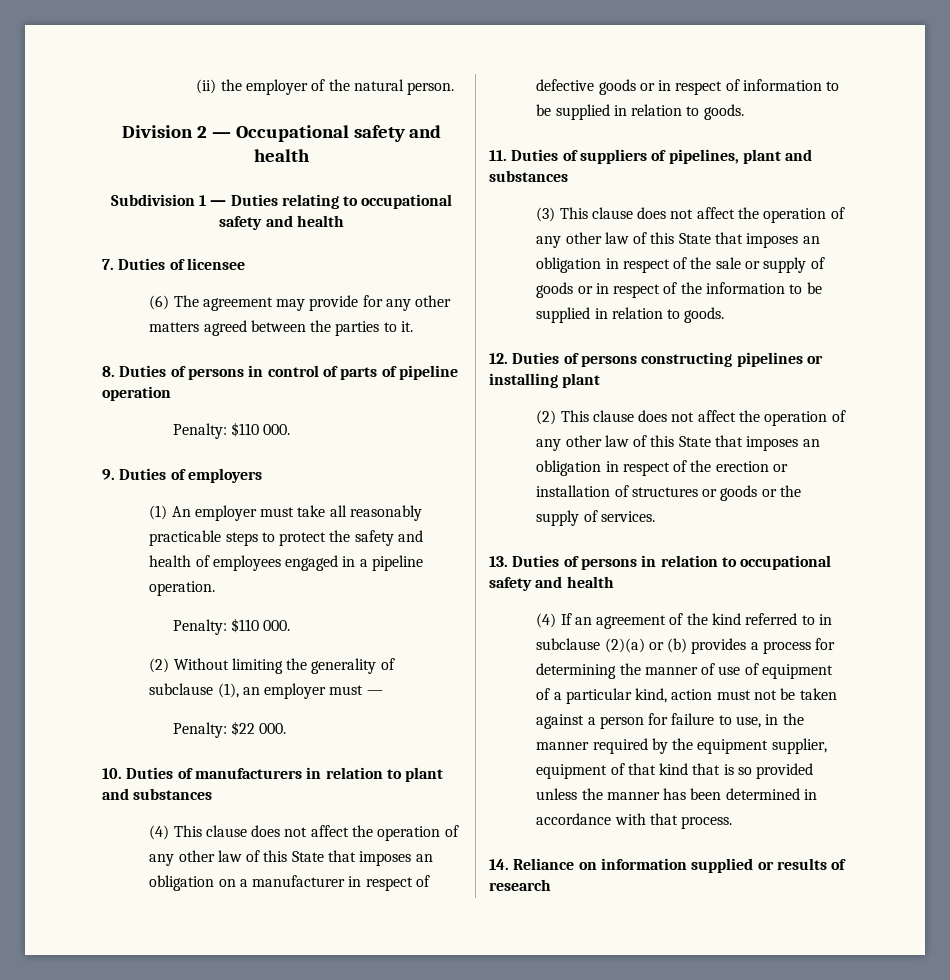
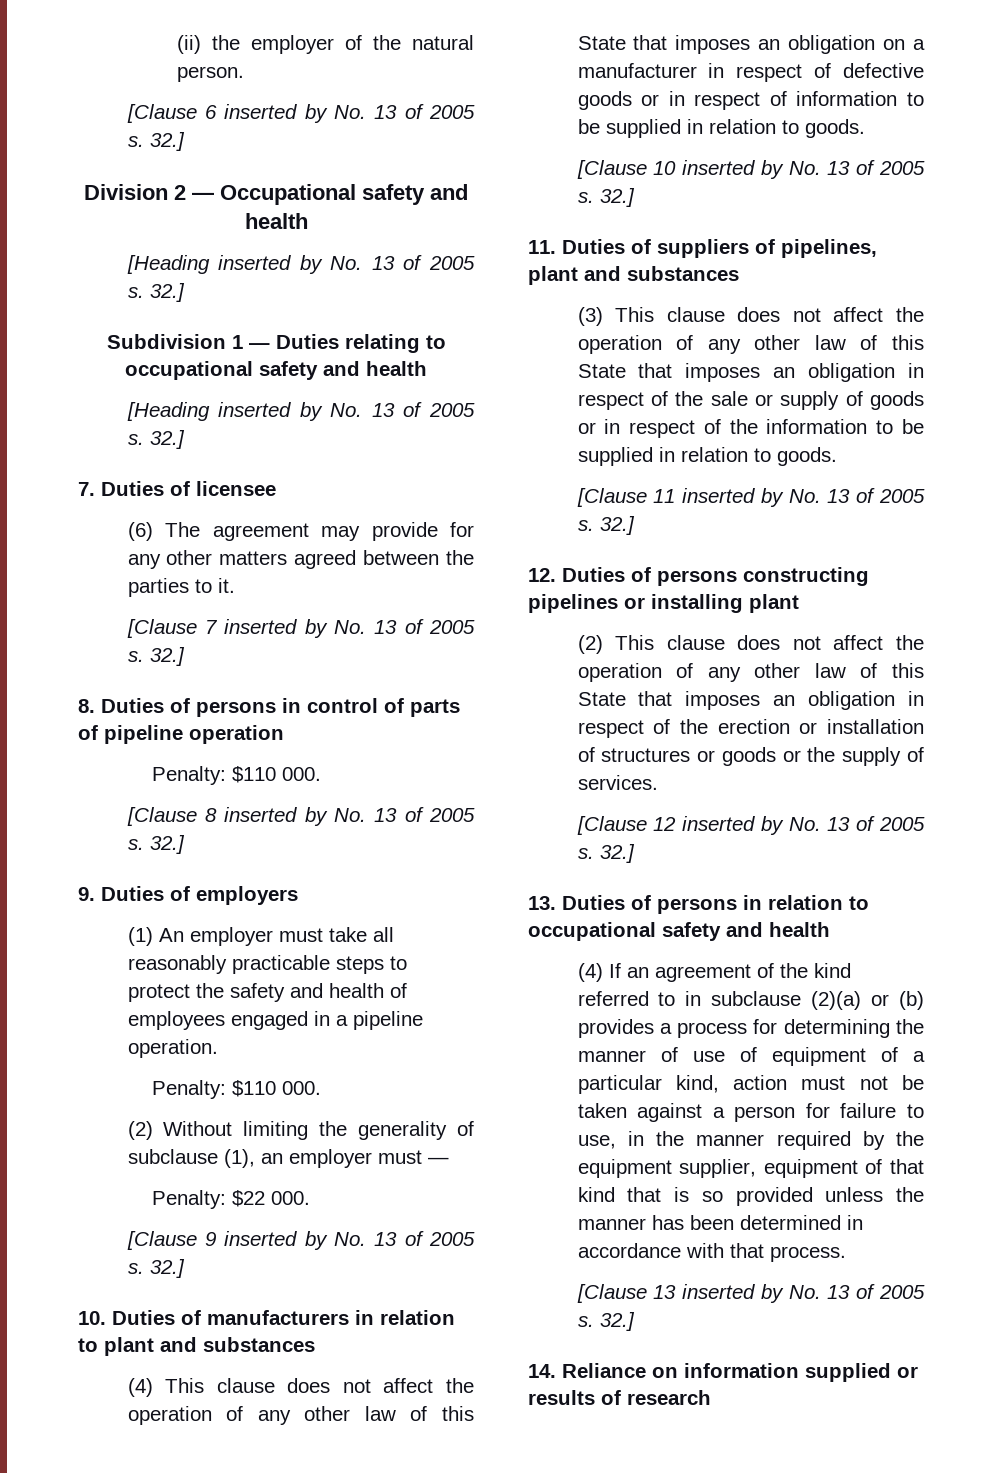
+ [Clause 6 inserted by No. 13 of 2005 s. 32.]
  Division 2 — Occupational safety and health
+ [Heading inserted by No. 13 of 2005 s. 32.]
  Subdivision 1 — Duties relating to occupational safety and health
+ [Heading inserted by No. 13 of 2005 s. 32.]
+ [Clause 7 inserted by No. 13 of 2005 s. 32.]
+ [Clause 8 inserted by No. 13 of 2005 s. 32.]
+ [Clause 9 inserted by No. 13 of 2005 s. 32.]
+ [Clause 10 inserted by No. 13 of 2005 s. 32.]
+ [Clause 11 inserted by No. 13 of 2005 s. 32.]
+ [Clause 12 inserted by No. 13 of 2005 s. 32.]
+ [Clause 13 inserted by No. 13 of 2005 s. 32.]

